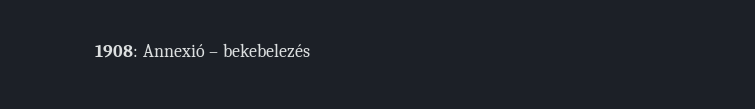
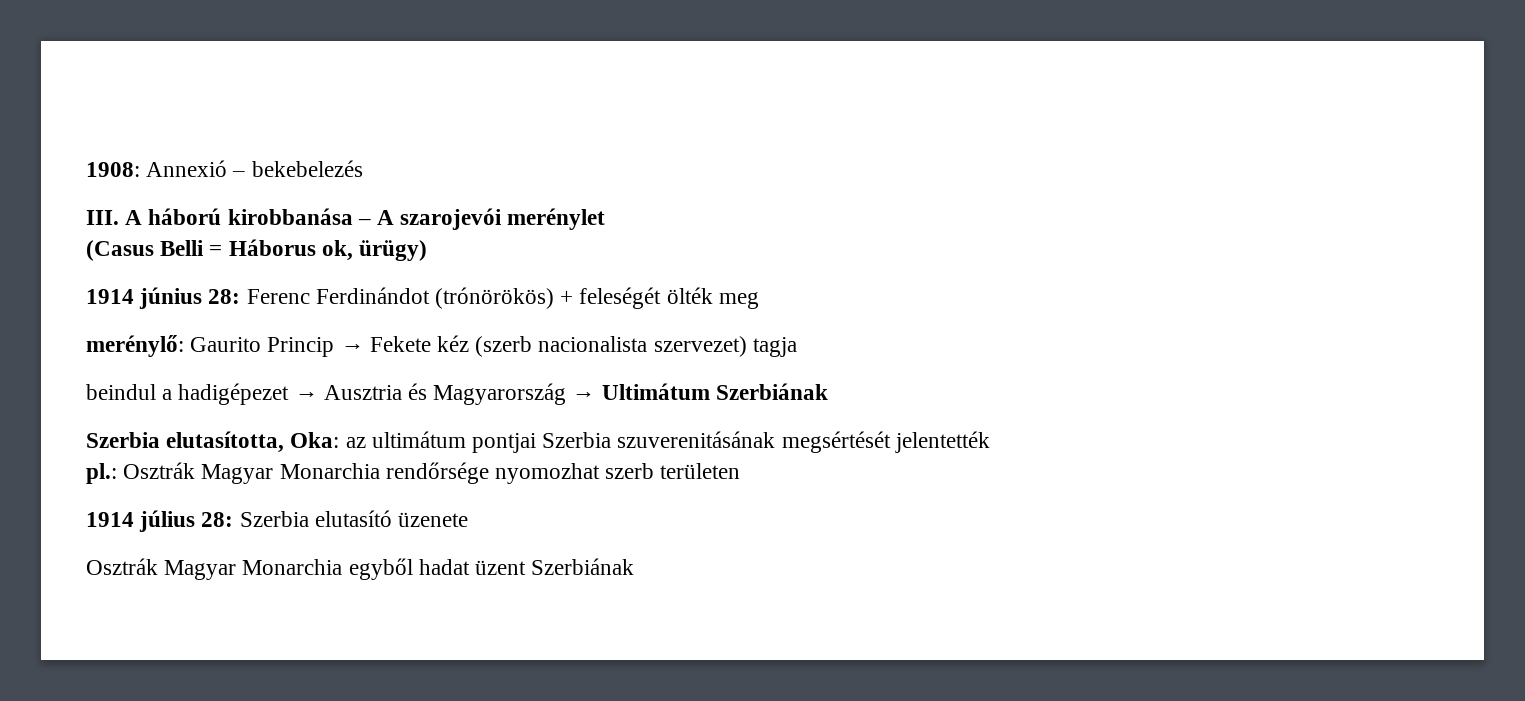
+ III. A háború kirobbanása – A szarojevói merénylet
+ (Casus Belli = Háborus ok, ürügy)
+ 1914 június 28: Ferenc Ferdinándot (trónörökös) + feleségét ölték meg
+ merénylő: Gaurito Princip → Fekete kéz (szerb nacionalista szervezet) tagja
+ beindul a hadigépezet → Ausztria és Magyarország → Ultimátum Szerbiának
+ Szerbia elutasította, Oka: az ultimátum pontjai Szerbia szuverenitásának megsértését jelentették
+ pl.: Osztrák Magyar Monarchia rendőrsége nyomozhat szerb területen
+ 1914 július 28: Szerbia elutasító üzenete
+ Osztrák Magyar Monarchia egyből hadat üzent Szerbiának

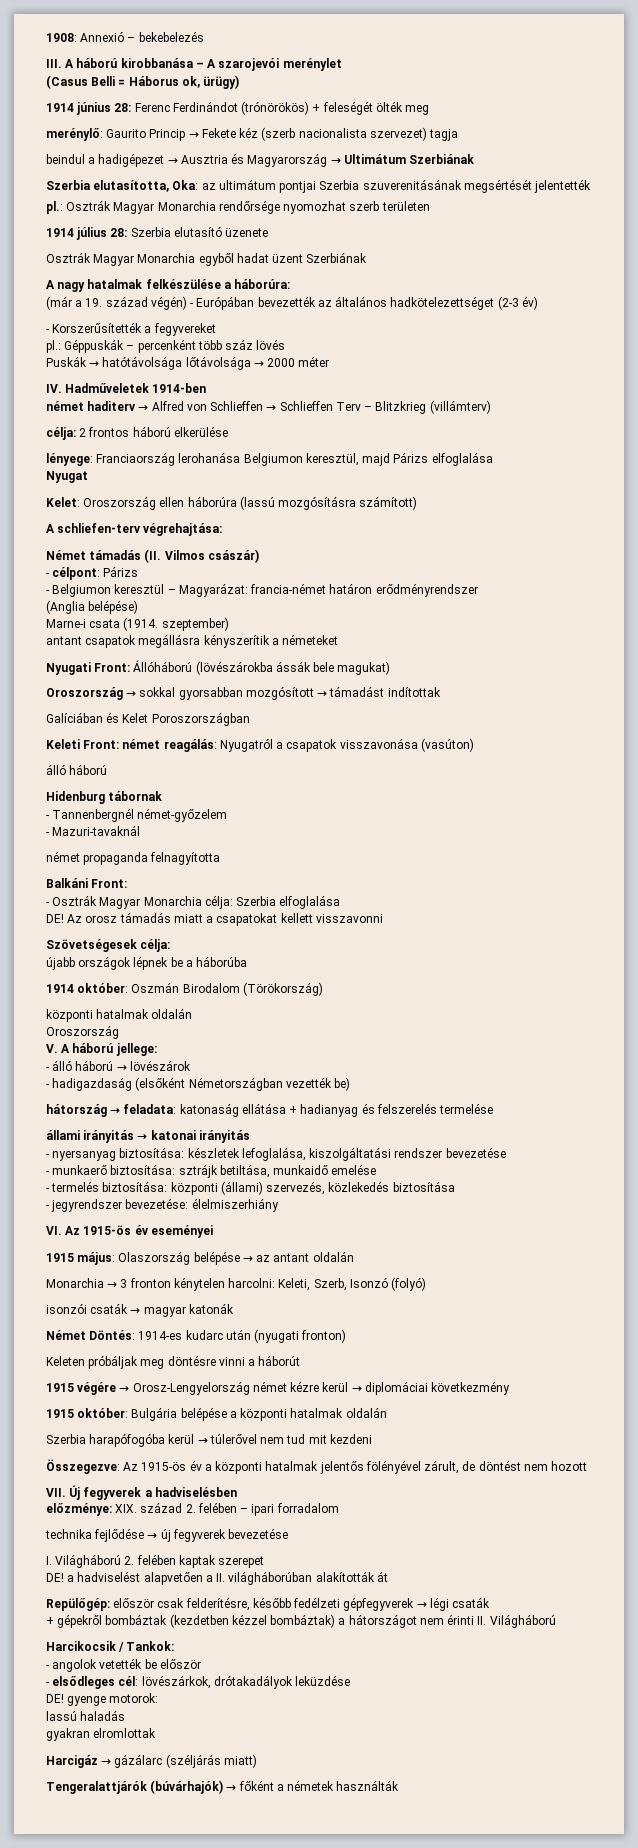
+ A nagy hatalmak felkészülése a háborúra:
+ (már a 19. század végén) - Európában bevezették az általános hadkötelezettséget (2-3 év)
+ - Korszerűsítették a fegyvereket
+ pl.: Géppuskák – percenként több száz lövés
+ Puskák → hatótávolsága lőtávolsága → 2000 méter
+ IV. Hadműveletek 1914-ben
+ német haditerv → Alfred von Schlieffen → Schlieffen Terv – Blitzkrieg (villámterv)
+ célja: 2 frontos háború elkerülése
+ lényege: Franciaország lerohanása Belgiumon keresztül, majd Párizs elfoglalása
+ Nyugat
+ Kelet: Oroszország ellen háborúra (lassú mozgósításra számított)
+ A schliefen-terv végrehajtása:
+ Német támadás (II. Vilmos császár)
+ - célpont: Párizs
+ - Belgiumon keresztül – Magyarázat: francia-német határon erődményrendszer
+ (Anglia belépése)
+ Marne-i csata (1914. szeptember)
+ antant csapatok megállásra kényszerítik a németeket
+ Nyugati Front: Állóháború (lövészárokba ássák bele magukat)
+ Oroszország → sokkal gyorsabban mozgósított → támadást indítottak
+ Galíciában és Kelet Poroszországban
+ Keleti Front: német reagálás: Nyugatról a csapatok visszavonása (vasúton)
+ álló háború
+ Hidenburg tábornak
+ - Tannenbergnél német-győzelem
+ - Mazuri-tavaknál
+ német propaganda felnagyította
+ Balkáni Front:
+ - Osztrák Magyar Monarchia célja: Szerbia elfoglalása
+ DE! Az orosz támadás miatt a csapatokat kellett visszavonni
+ Szövetségesek célja:
+ újabb országok lépnek be a háborúba
+ 1914 október: Oszmán Birodalom (Törökország)
+ központi hatalmak oldalán
+ Oroszország
+ V. A háború jellege:
+ - álló háború → lövészárok
+ - hadigazdaság (elsőként Németországban vezették be)
+ hátország → feladata: katonaság ellátása + hadianyag és felszerelés termelése
+ állami irányitás → katonai irányitás
+ - nyersanyag biztosítása: készletek lefoglalása, kiszolgáltatási rendszer bevezetése
+ - munkaerő biztosítása: sztrájk betiltása, munkaidő emelése
+ - termelés biztosítása: központi (állami) szervezés, közlekedés biztosítása
+ - jegyrendszer bevezetése: élelmiszerhiány
+ VI. Az 1915-ös év eseményei
+ 1915 május: Olaszország belépése → az antant oldalán
+ Monarchia → 3 fronton kénytelen harcolni: Keleti, Szerb, Isonzó (folyó)
+ isonzói csaták → magyar katonák
+ Német Döntés: 1914-es kudarc után (nyugati fronton)
+ Keleten próbáljak meg döntésre vinni a háborút
+ 1915 végére → Orosz-Lengyelország német kézre kerül → diplomáciai következmény
+ 1915 október: Bulgária belépése a központi hatalmak oldalán
+ Szerbia harapófogóba kerül → túlerővel nem tud mit kezdeni
+ Összegezve: Az 1915-ös év a központi hatalmak jelentős fölényével zárult, de döntést nem hozott
+ VII. Új fegyverek a hadviselésben
+ előzménye: XIX. század 2. felében – ipari forradalom
+ technika fejlődése → új fegyverek bevezetése
+ I. Világháború 2. felében kaptak szerepet
+ DE! a hadviselést alapvetően a II. világháborúban alakították át
+ Repülőgép: először csak felderítésre, később fedélzeti gépfegyverek → légi csaták
+ + gépekről bombáztak (kezdetben kézzel bombáztak) a hátországot nem érinti II. Világháború
+ Harcikocsik / Tankok:
+ - angolok vetették be először
+ - elsődleges cél: lövészárkok, drótakadályok leküzdése
+ DE! gyenge motorok:
+ lassú haladás
+ gyakran elromlottak
+ Harcigáz → gázálarc (széljárás miatt)
+ Tengeralattjárók (búvárhajók) → főként a németek használták

